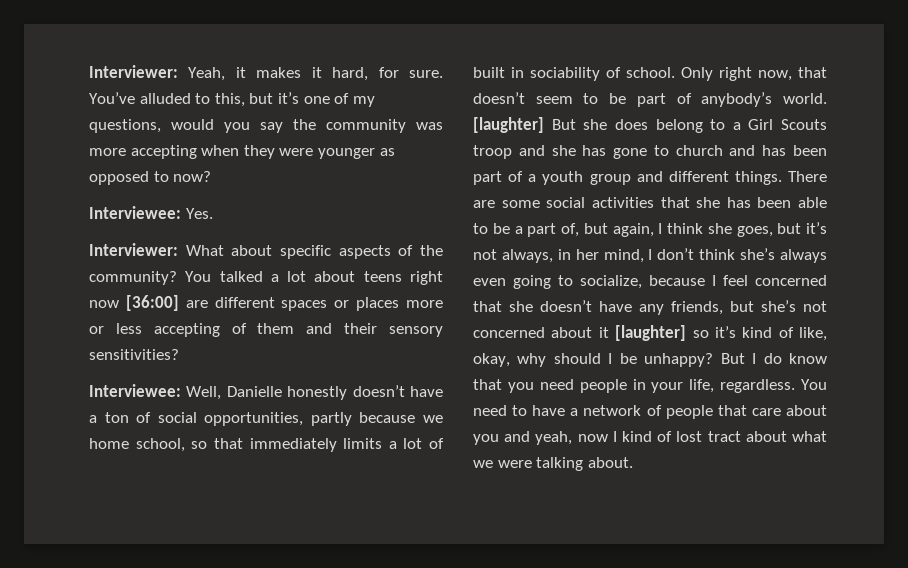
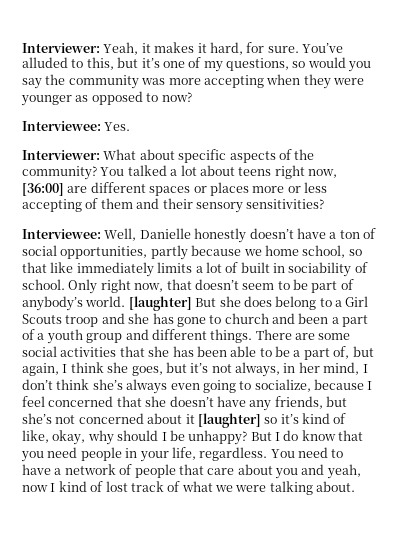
- You’ve alluded to this, but it’s one of my questions, would you say the community was more accepting when they were younger as opposed to now?
+ You’ve alluded to this, but it’s one of my questions, so would you say the community was more accepting when they were younger as opposed to now?
- You talked a lot about teens right now [36:00] are different spaces or places more or less accepting of them and their sensory sensitivities?
+ You talked a lot about teens right now, [36:00] are different spaces or places more or less accepting of them and their sensory sensitivities?
- Interviewee: Well, Danielle honestly doesn’t have a ton of social opportunities, partly because we home school, so that immediately limits a lot of built in sociability of school.
+ Interviewee: Well, Danielle honestly doesn’t have a ton of social opportunities, partly because we home school, so that like immediately limits a lot of built in sociability of school.
- [laughter] But she does belong to a Girl Scouts troop and she has gone to church and has been part of a youth group and different things.
+ [laughter] But she does belong to a Girl Scouts troop and she has gone to church and been a part of a youth group and different things.
- You need to have a network of people that care about you and yeah, now I kind of lost tract about what we were talking about.
+ You need to have a network of people that care about you and yeah, now I kind of lost track of what we were talking about.

